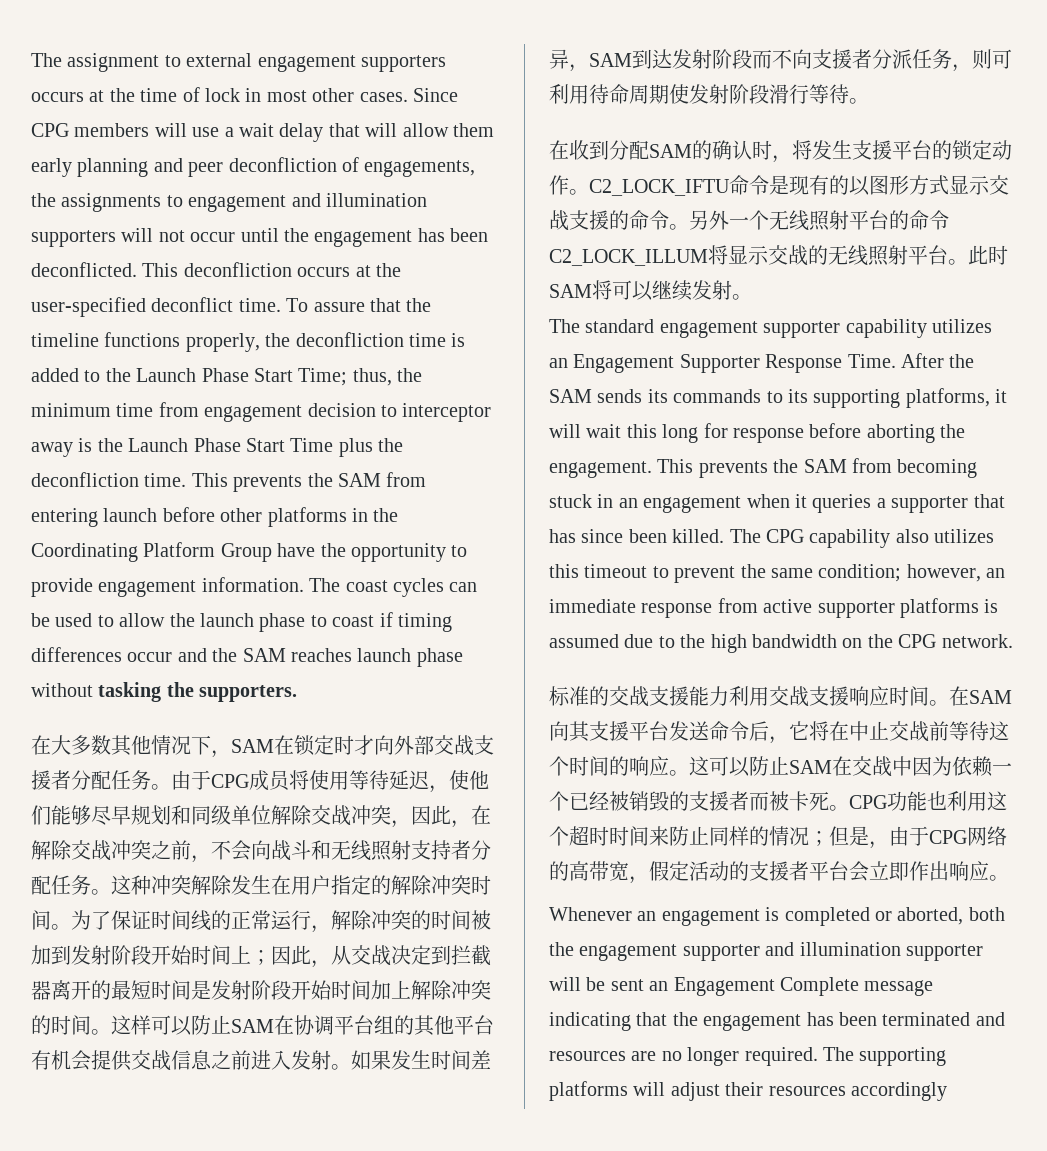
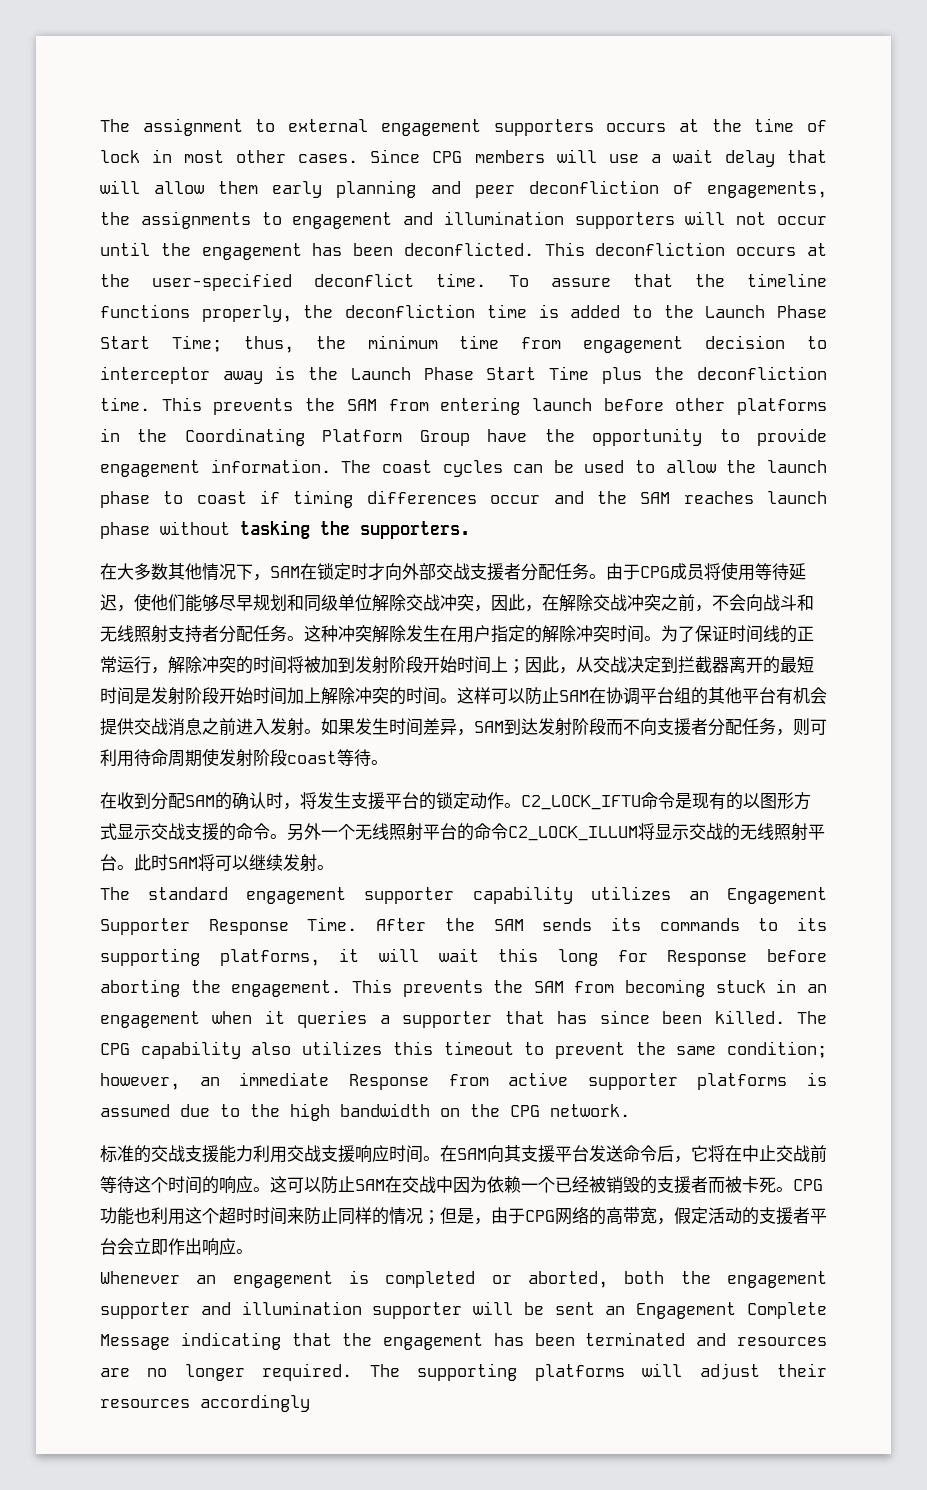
- 为了保证时间线的正常运行，解除冲突的时间被加到发射阶段开始时间上；因此，从交战决定到拦截器离开的最短时间是发射阶段开始时间加上解除冲突的时间。
+ 为了保证时间线的正常运行，解除冲突的时间将被加到发射阶段开始时间上；因此，从交战决定到拦截器离开的最短时间是发射阶段开始时间加上解除冲突的时间。
- 这样可以防止SAM在协调平台组的其他平台有机会提供交战信息之前进入发射。
+ 这样可以防止SAM在协调平台组的其他平台有机会提供交战消息之前进入发射。
- 如果发生时间差异，SAM到达发射阶段而不向支援者分派任务，则可利用待命周期使发射阶段滑行等待。
+ 如果发生时间差异，SAM到达发射阶段而不向支援者分配任务，则可利用待命周期使发射阶段coast等待。
- After the SAM sends its commands to its supporting platforms, it will wait this long for response before aborting the engagement.
+ After the SAM sends its commands to its supporting platforms, it will wait this long for Response before aborting the engagement.
- The CPG capability also utilizes this timeout to prevent the same condition; however, an immediate response from active supporter platforms is assumed due to the high bandwidth on the CPG network.
+ The CPG capability also utilizes this timeout to prevent the same condition; however, an immediate Response from active supporter platforms is assumed due to the high bandwidth on the CPG network.
- Whenever an engagement is completed or aborted, both the engagement supporter and illumination supporter will be sent an Engagement Complete message indicating that the engagement has been terminated and resources are no longer required.
+ Whenever an engagement is completed or aborted, both the engagement supporter and illumination supporter will be sent an Engagement Complete Message indicating that the engagement has been terminated and resources are no longer required.

